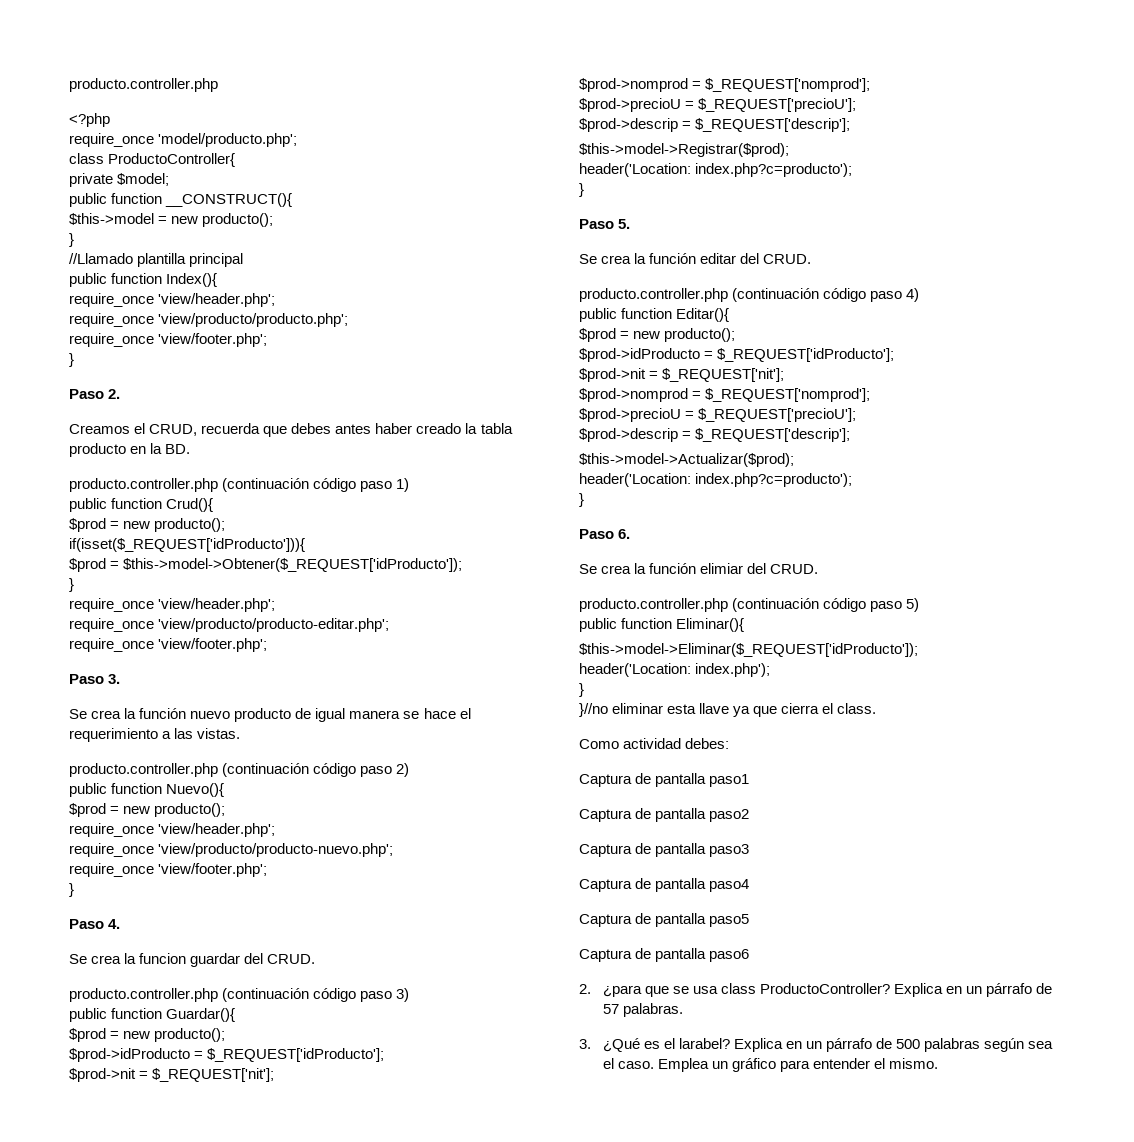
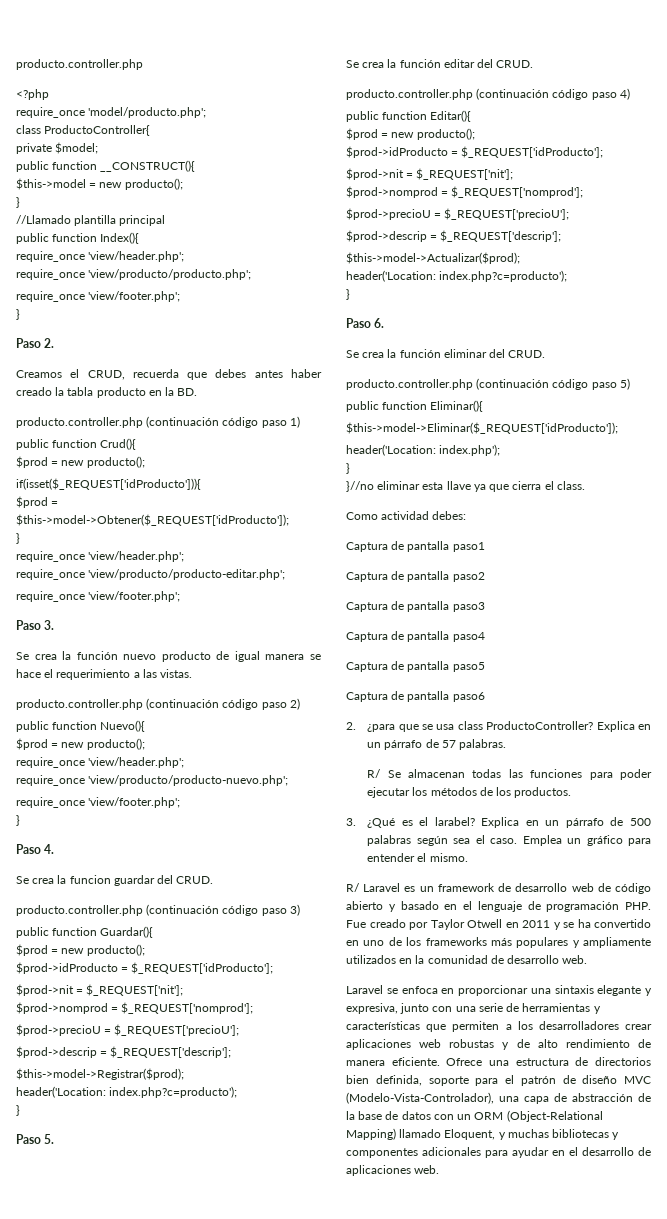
- Se crea la función elimiar del CRUD.
+ Se crea la función eliminar del CRUD.
+ R/ Se almacenan todas las funciones para poder ejecutar los métodos de los productos.
+ R/ Laravel es un framework de desarrollo web de código abierto y basado en el lenguaje de programación PHP. Fue creado por Taylor Otwell en 2011 y se ha convertido en uno de los frameworks más populares y ampliamente utilizados en la comunidad de desarrollo web.
+ Laravel se enfoca en proporcionar una sintaxis elegante y expresiva, junto con una serie de herramientas y características que permiten a los desarrolladores crear aplicaciones web robustas y de alto rendimiento de manera eficiente. Ofrece una estructura de directorios bien definida, soporte para el patrón de diseño MVC (Modelo-Vista-Controlador), una capa de abstracción de la base de datos con un ORM (Object-Relational Mapping) llamado Eloquent, y muchas bibliotecas y componentes adicionales para ayudar en el desarrollo de aplicaciones web.

